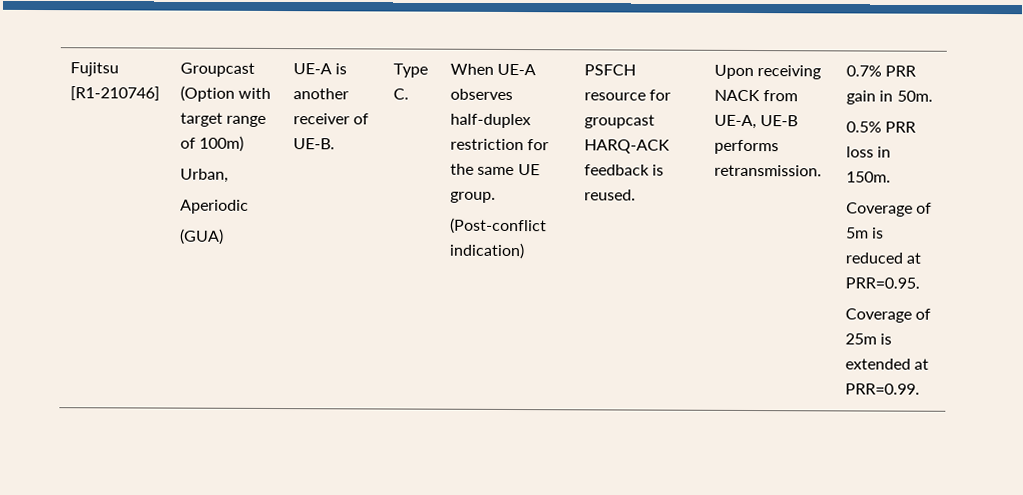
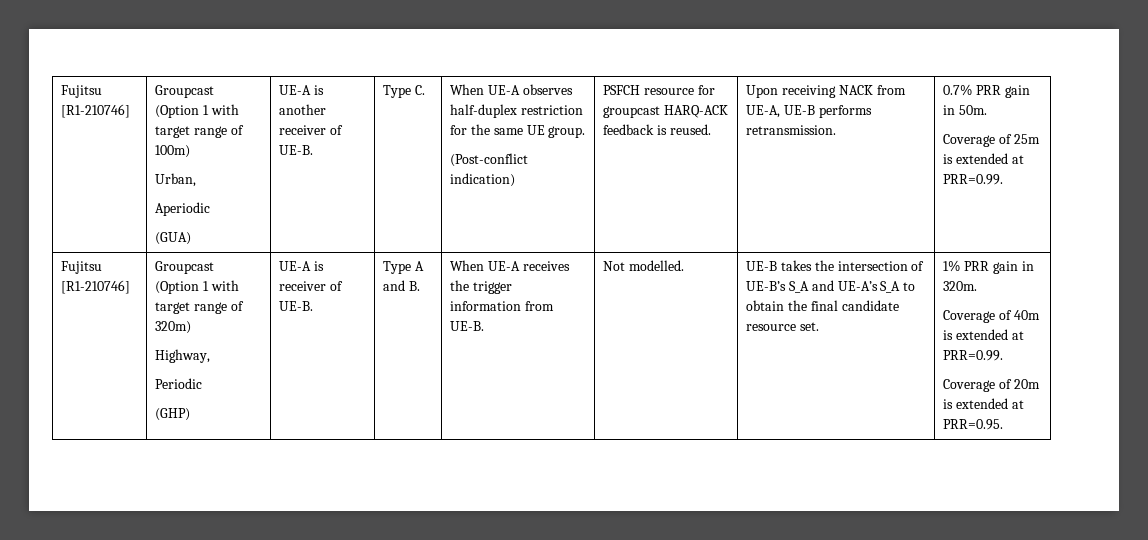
- Fujitsu [R1-210746] | Groupcast (Option with target range of 100m)
+ Fujitsu [R1-210746] | Groupcast (Option 1 with target range of 100m)
- 0.5% PRR loss in 150m.
- Coverage of 5m is reduced at PRR=0.95.
+ Fujitsu [R1-210746] | Groupcast (Option 1 with target range of 320m)
+ Highway,
+ Periodic
+ (GHP) | UE-A is receiver of UE-B. | Type A and B. | When UE-A receives the trigger information from UE-B. | Not modelled. | UE-B takes the intersection of UE-B’s S_A and UE-A’s S_A to obtain the final candidate resource set. | 1% PRR gain in 320m.
+ Coverage of 40m is extended at PRR=0.99.
+ Coverage of 20m is extended at PRR=0.95.

